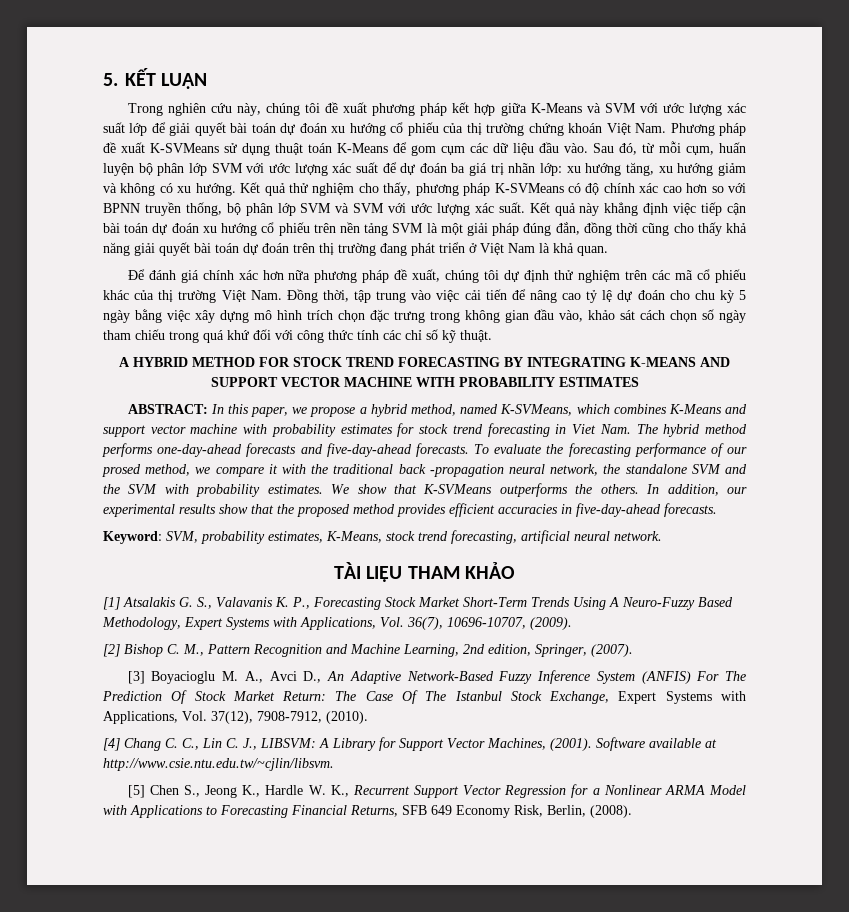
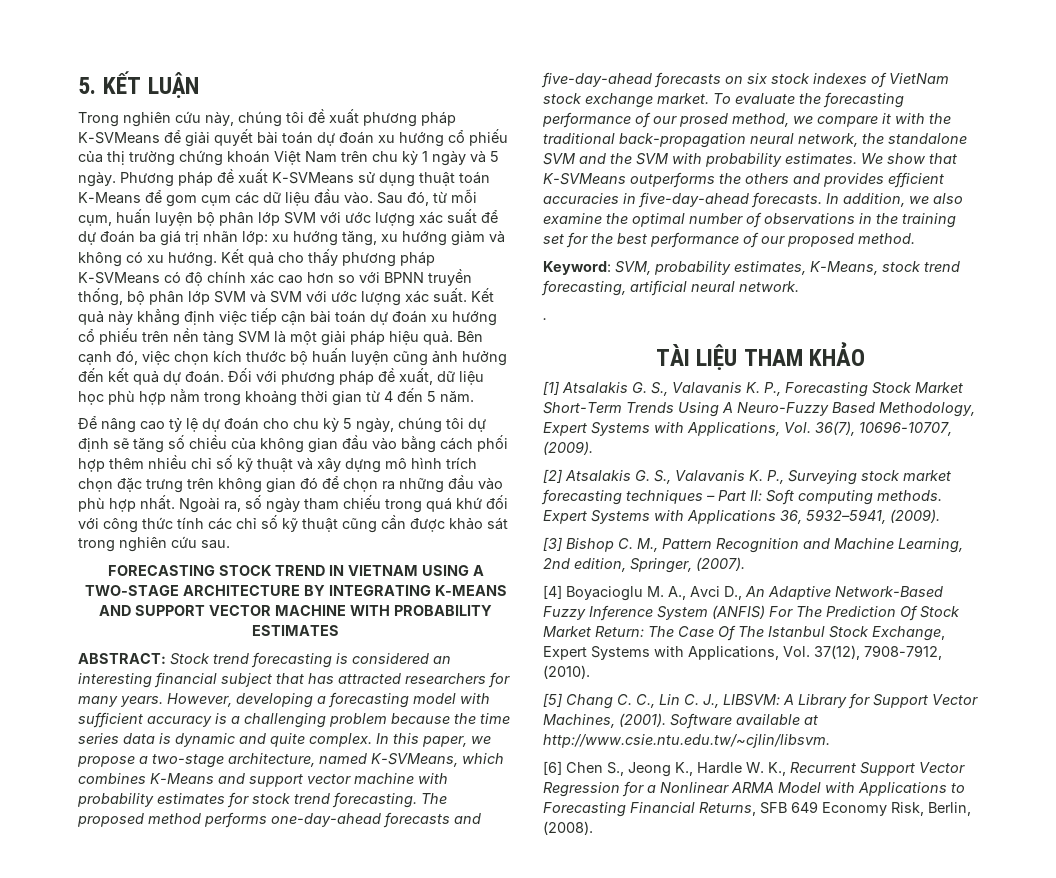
- Trong nghiên cứu này, chúng tôi đề xuất phương pháp kết hợp giữa K-Means và SVM với ước lượng xác suất lớp để giải quyết bài toán dự đoán xu hướng cổ phiếu của thị trường chứng khoán Việt Nam. Phương pháp đề xuất K-SVMeans sử dụng thuật toán K-Means để gom cụm các dữ liệu đầu vào.
+ Trong nghiên cứu này, chúng tôi đề xuất phương pháp K-SVMeans để giải quyết bài toán dự đoán xu hướng cổ phiếu của thị trường chứng khoán Việt Nam trên chu kỳ 1 ngày và 5 ngày. Phương pháp đề xuất K-SVMeans sử dụng thuật toán K-Means để gom cụm các dữ liệu đầu vào.
- Kết quả thử nghiệm cho thấy, phương pháp K-SVMeans có độ chính xác cao hơn so với BPNN truyền thống, bộ phân lớp SVM và SVM với ước lượng xác suất.
+ Kết quả cho thấy phương pháp K-SVMeans có độ chính xác cao hơn so với BPNN truyền thống, bộ phân lớp SVM và SVM với ước lượng xác suất.
- Kết quả này khẳng định việc tiếp cận bài toán dự đoán xu hướng cổ phiếu trên nền tảng SVM là một giải pháp đúng đắn, đồng thời cũng cho thấy khả năng giải quyết bài toán dự đoán trên thị trường đang phát triển ở Việt Nam là khả quan.
- Để đánh giá chính xác hơn nữa phương pháp đề xuất, chúng tôi dự định thử nghiệm trên các mã cổ phiếu khác của thị trường Việt Nam. Đồng thời, tập trung vào việc cải tiến để nâng cao tỷ lệ dự đoán cho chu kỳ 5 ngày bằng việc xây dựng mô hình trích chọn đặc trưng trong không gian đầu vào, khảo sát cách chọn số ngày tham chiếu trong quá khứ đối với công thức tính các chỉ số kỹ thuật.
- A HYBRID METHOD FOR STOCK TREND FORECASTING BY INTEGRATING K-MEANS AND SUPPORT VECTOR MACHINE WITH PROBABILITY ESTIMATES
+ Kết quả này khẳng định việc tiếp cận bài toán dự đoán xu hướng cổ phiếu trên nền tảng SVM là một giải pháp hiệu quả. Bên cạnh đó, việc chọn kích thước bộ huấn luyện cũng ảnh hưởng đến kết quả dự đoán. Đối với phương pháp đề xuất, dữ liệu học phù hợp nằm trong khoảng thời gian từ 4 đến 5 năm.
+ Để nâng cao tỷ lệ dự đoán cho chu kỳ 5 ngày, chúng tôi dự định sẽ tăng số chiều của không gian đầu vào bằng cách phối hợp thêm nhiều chỉ số kỹ thuật và xây dựng mô hình trích chọn đặc trưng trên không gian đó để chọn ra những đầu vào phù hợp nhất. Ngoài ra, số ngày tham chiếu trong quá khứ đối với công thức tính các chỉ số kỹ thuật cũng cần được khảo sát trong nghiên cứu sau.
+ FORECASTING STOCK TREND IN VIETNAM USING A TWO-STAGE ARCHITECTURE BY INTEGRATING K-MEANS AND SUPPORT VECTOR MACHINE WITH PROBABILITY ESTIMATES
- ABSTRACT: In this paper, we propose a hybrid method, named K-SVMeans, which combines K-Means and support vector machine with probability estimates for stock trend forecasting in Viet Nam. The hybrid method performs one-day-ahead forecasts and five-day-ahead forecasts.
+ ABSTRACT: Stock trend forecasting is considered an interesting financial subject that has attracted researchers for many years. However, developing a forecasting model with sufficient accuracy is a challenging problem because the time series data is dynamic and quite complex. In this paper, we propose a two-stage architecture, named K-SVMeans, which combines K-Means and support vector machine with probability estimates for stock trend forecasting. The proposed method performs one-day-ahead forecasts and five-day-ahead forecasts on six stock indexes of VietNam stock exchange market.
- To evaluate the forecasting performance of our prosed method, we compare it with the traditional back -propagation neural network, the standalone SVM and the SVM with probability estimates.
+ To evaluate the forecasting performance of our prosed method, we compare it with the traditional back-propagation neural network, the standalone SVM and the SVM with probability estimates.
- We show that K-SVMeans outperforms the others. In addition, our experimental results show that the proposed method provides efficient accuracies in five-day-ahead forecasts.
+ We show that K-SVMeans outperforms the others and provides efficient accuracies in five-day-ahead forecasts. In addition, we also examine the optimal number of observations in the training set for the best performance of our proposed method.
+ .
- [2] Bishop C. M., Pattern Recognition and Machine Learning, 2nd edition, Springer, (2007).
+ [2] Atsalakis G. S., Valavanis K. P., Surveying stock market forecasting techniques – Part II: Soft computing methods. Expert Systems with Applications 36, 5932–5941, (2009).
+ [3] Bishop C. M., Pattern Recognition and Machine Learning, 2nd edition, Springer, (2007).
- [3] Boyacioglu M. A., Avci D., An Adaptive Network-Based Fuzzy Inference System (ANFIS) For The Prediction Of Stock Market Return: The Case Of The Istanbul Stock Exchange, Expert Systems with Applications, Vol. 37(12), 7908-7912, (2010).
+ [4] Boyacioglu M. A., Avci D., An Adaptive Network-Based Fuzzy Inference System (ANFIS) For The Prediction Of Stock Market Return: The Case Of The Istanbul Stock Exchange, Expert Systems with Applications, Vol. 37(12), 7908-7912, (2010).
- [4] Chang C. C., Lin C. J., LIBSVM: A Library for Support Vector Machines, (2001).
+ [5] Chang C. C., Lin C. J., LIBSVM: A Library for Support Vector Machines, (2001).
- [5] Chen S., Jeong K., Hardle W. K., Recurrent Support Vector Regression for a Nonlinear ARMA Model with Applications to Forecasting Financial Returns, SFB 649 Economy Risk, Berlin, (2008).
+ [6] Chen S., Jeong K., Hardle W. K., Recurrent Support Vector Regression for a Nonlinear ARMA Model with Applications to Forecasting Financial Returns, SFB 649 Economy Risk, Berlin, (2008).

